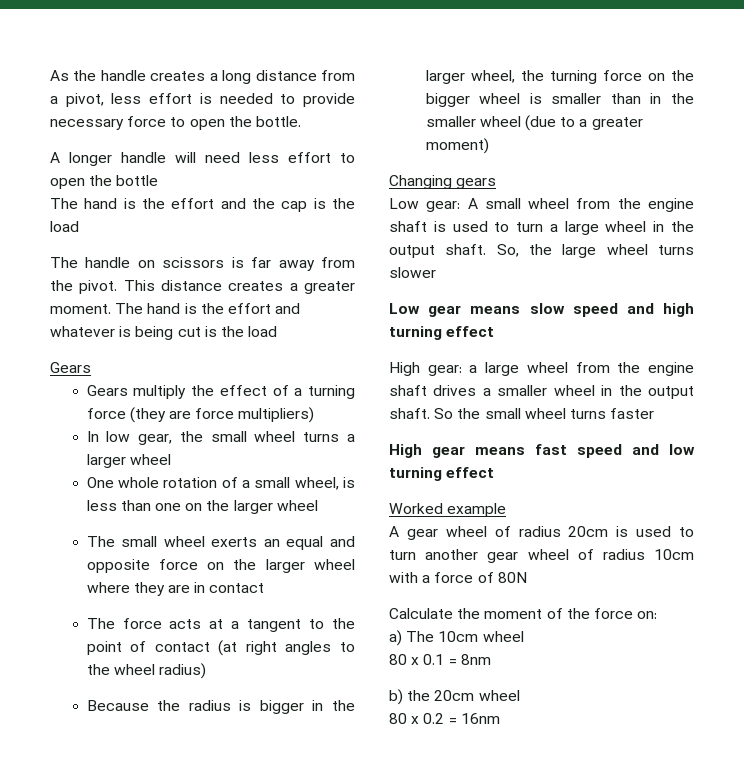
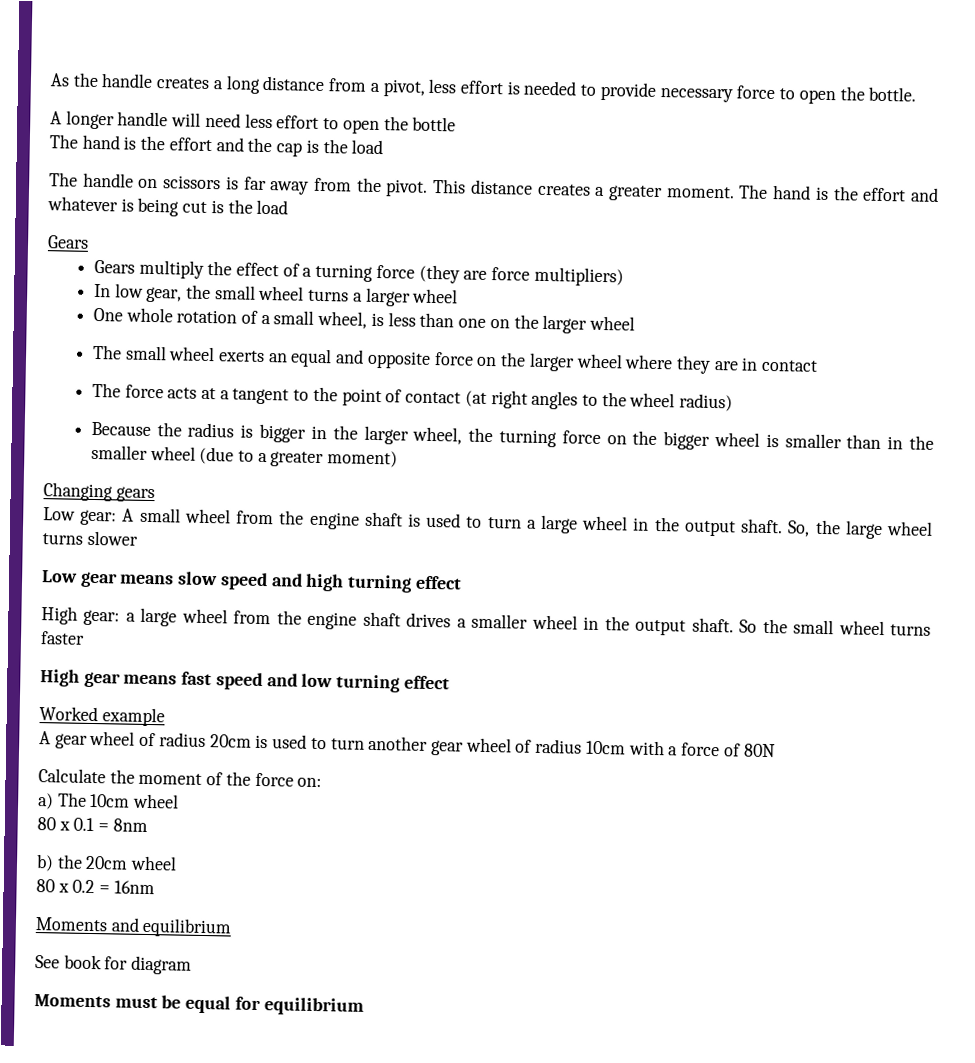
+ Moments and equilibrium
+ See book for diagram
+ Moments must be equal for equilibrium

